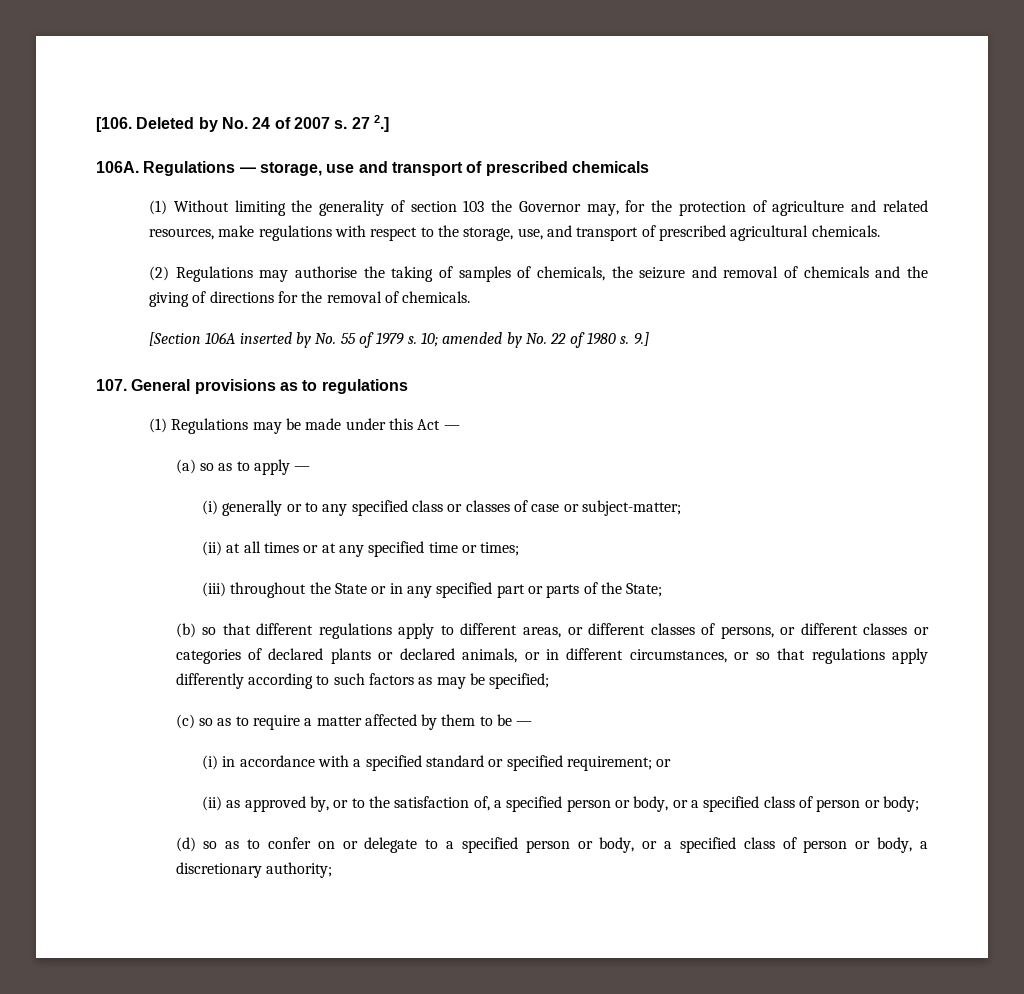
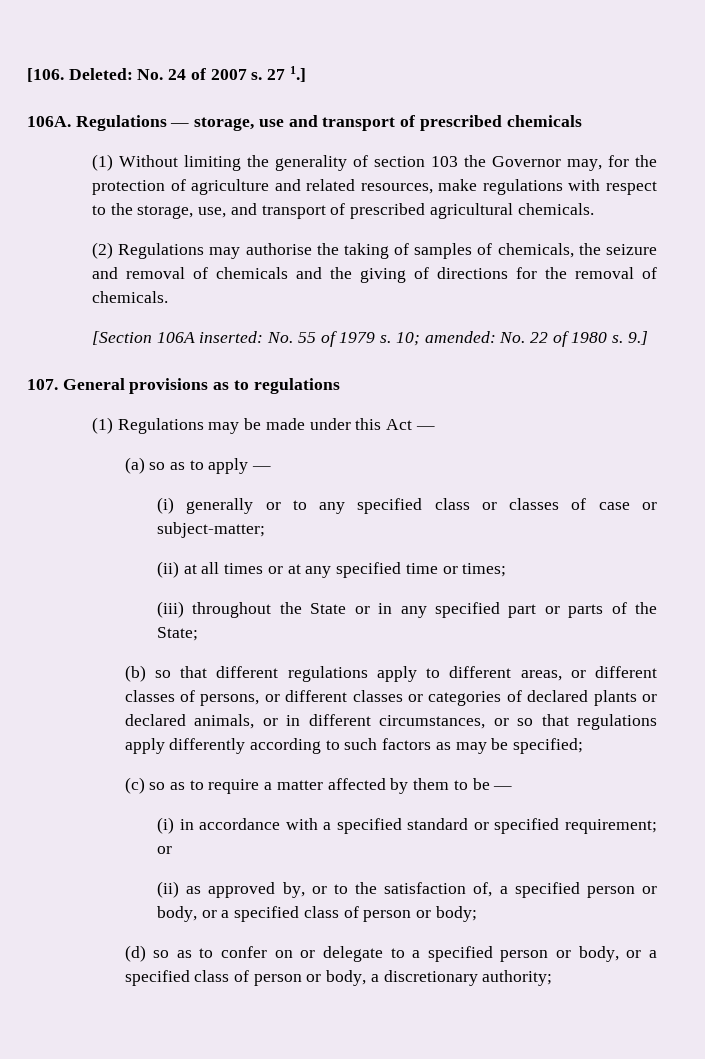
- [106. Deleted by No. 24 of 2007 s.
+ [106. Deleted: No. 24 of 2007 s.
- 27 2.]
+ 27 1.]
- [Section 106A inserted by No. 55 of 1979 s.
+ [Section 106A inserted: No. 55 of 1979 s.
- 10; amended by No. 22 of 1980 s.
+ 10; amended: No. 22 of 1980 s.

